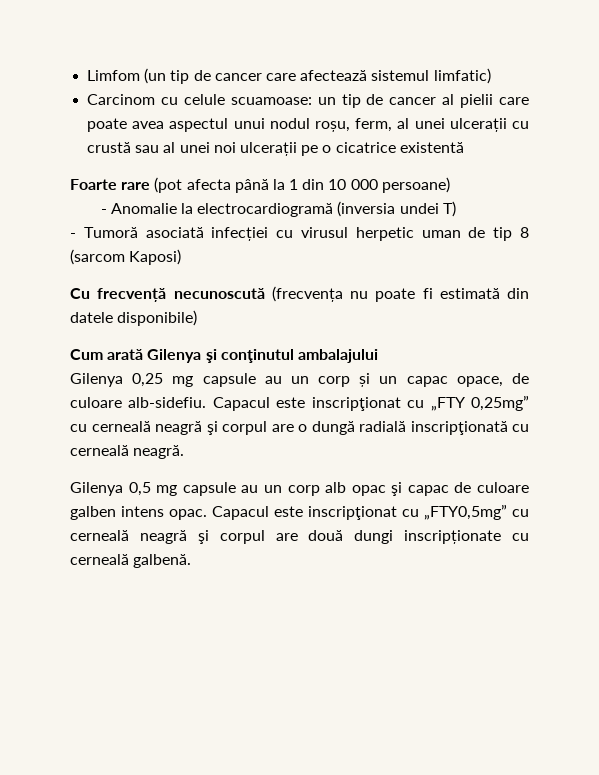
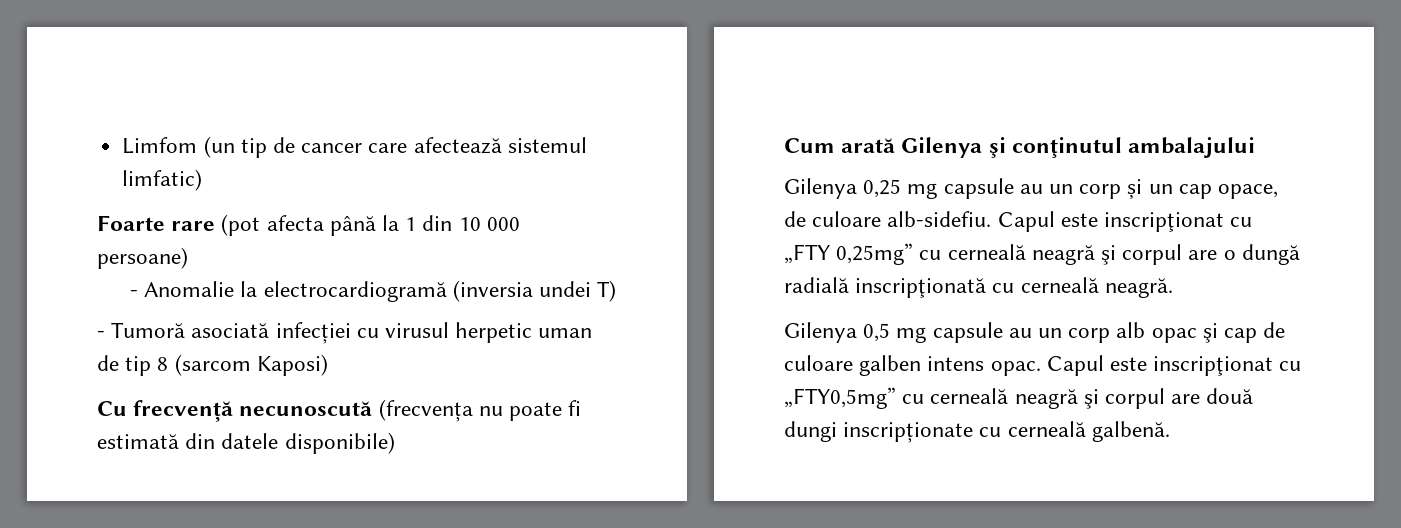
- Carcinom cu celule scuamoase: un tip de cancer al pielii care poate avea aspectul unui nodul roșu, ferm, al unei ulcerații cu crustă sau al unei noi ulcerații pe o cicatrice existentă
- Gilenya 0,25 mg capsule au un corp și un capac opace, de culoare alb-sidefiu.
+ Gilenya 0,25 mg capsule au un corp și un cap opace, de culoare alb-sidefiu.
- Capacul este inscripţionat cu „FTY 0,25mg” cu cerneală neagră şi corpul are o dungă radială inscripţionată cu cerneală neagră.
+ Capul este inscripţionat cu „FTY 0,25mg” cu cerneală neagră şi corpul are o dungă radială inscripţionată cu cerneală neagră.
- Gilenya 0,5 mg capsule au un corp alb opac şi capac de culoare galben intens opac.
+ Gilenya 0,5 mg capsule au un corp alb opac şi cap de culoare galben intens opac.
- Capacul este inscripţionat cu „FTY0,5mg” cu cerneală neagră şi corpul are două dungi inscripționate cu cerneală galbenă.
+ Capul este inscripţionat cu „FTY0,5mg” cu cerneală neagră şi corpul are două dungi inscripționate cu cerneală galbenă.

